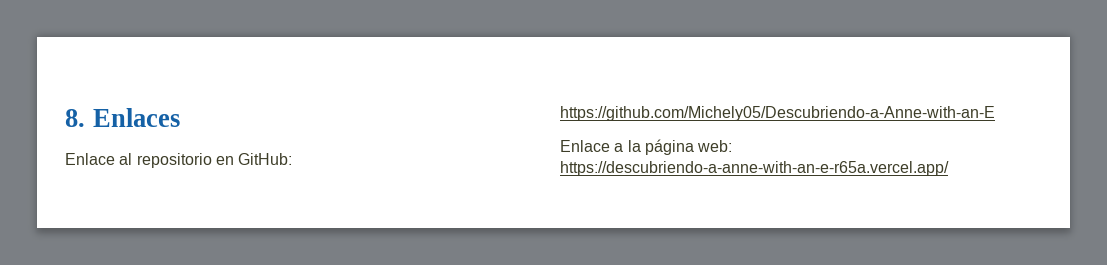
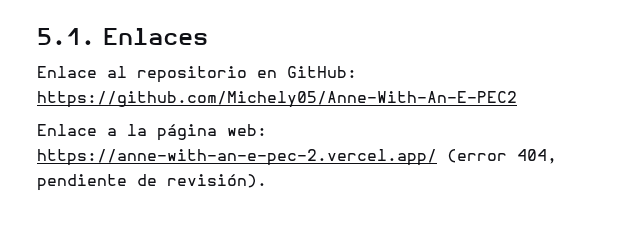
- 8. Enlaces
+ 5.1. Enlaces
- Enlace al repositorio en GitHub: https://github.com/Michely05/Descubriendo-a-Anne-with-an-E
+ Enlace al repositorio en GitHub: https://github.com/Michely05/Anne-With-An-E-PEC2
- Enlace a la página web: https://descubriendo-a-anne-with-an-e-r65a.vercel.app/
+ Enlace a la página web: https://anne-with-an-e-pec-2.vercel.app/ (error 404, pendiente de revisión).

